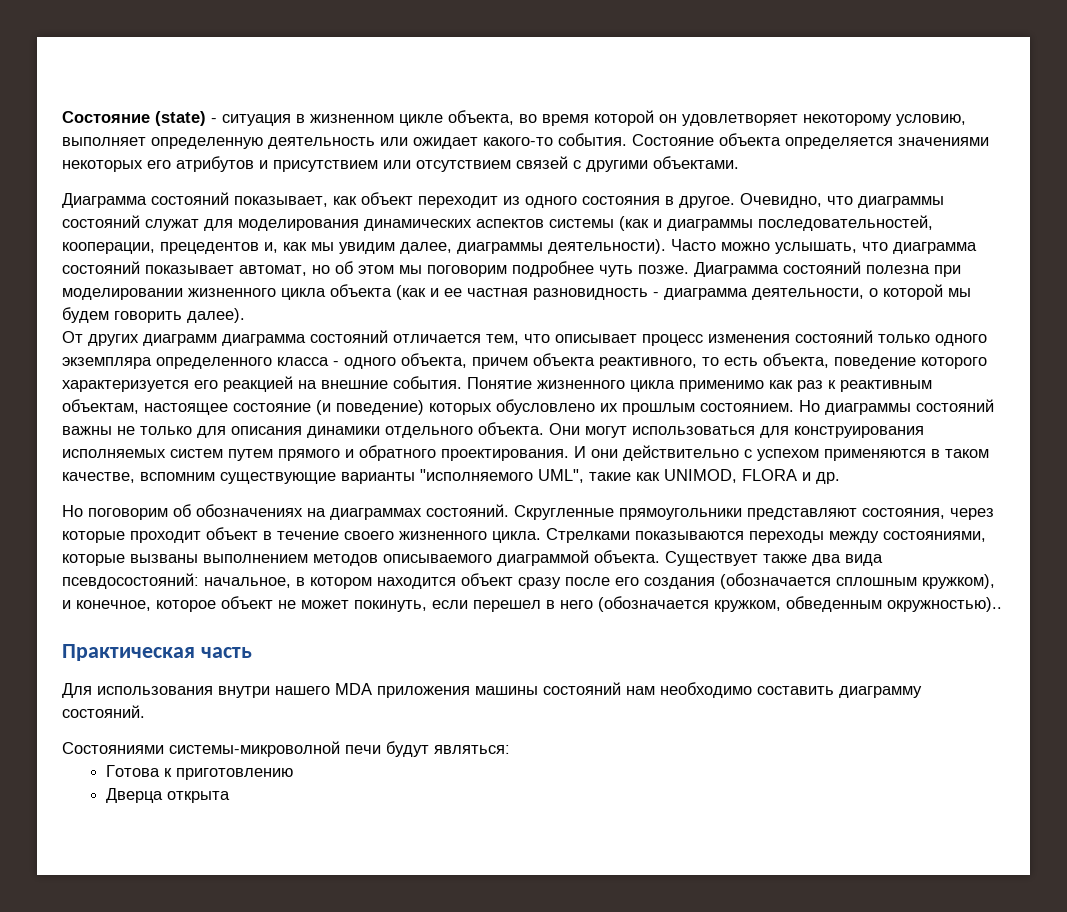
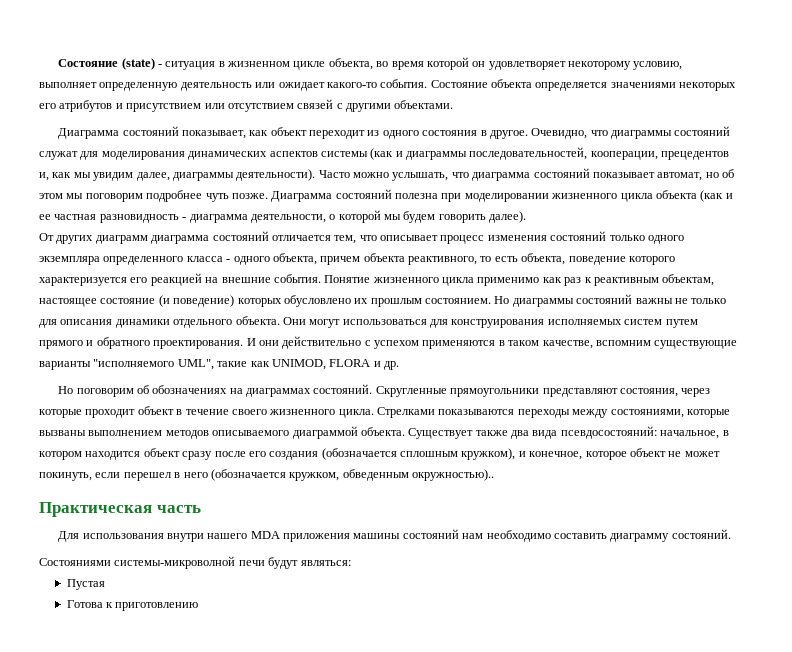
+ Пустая
- Дверца открыта

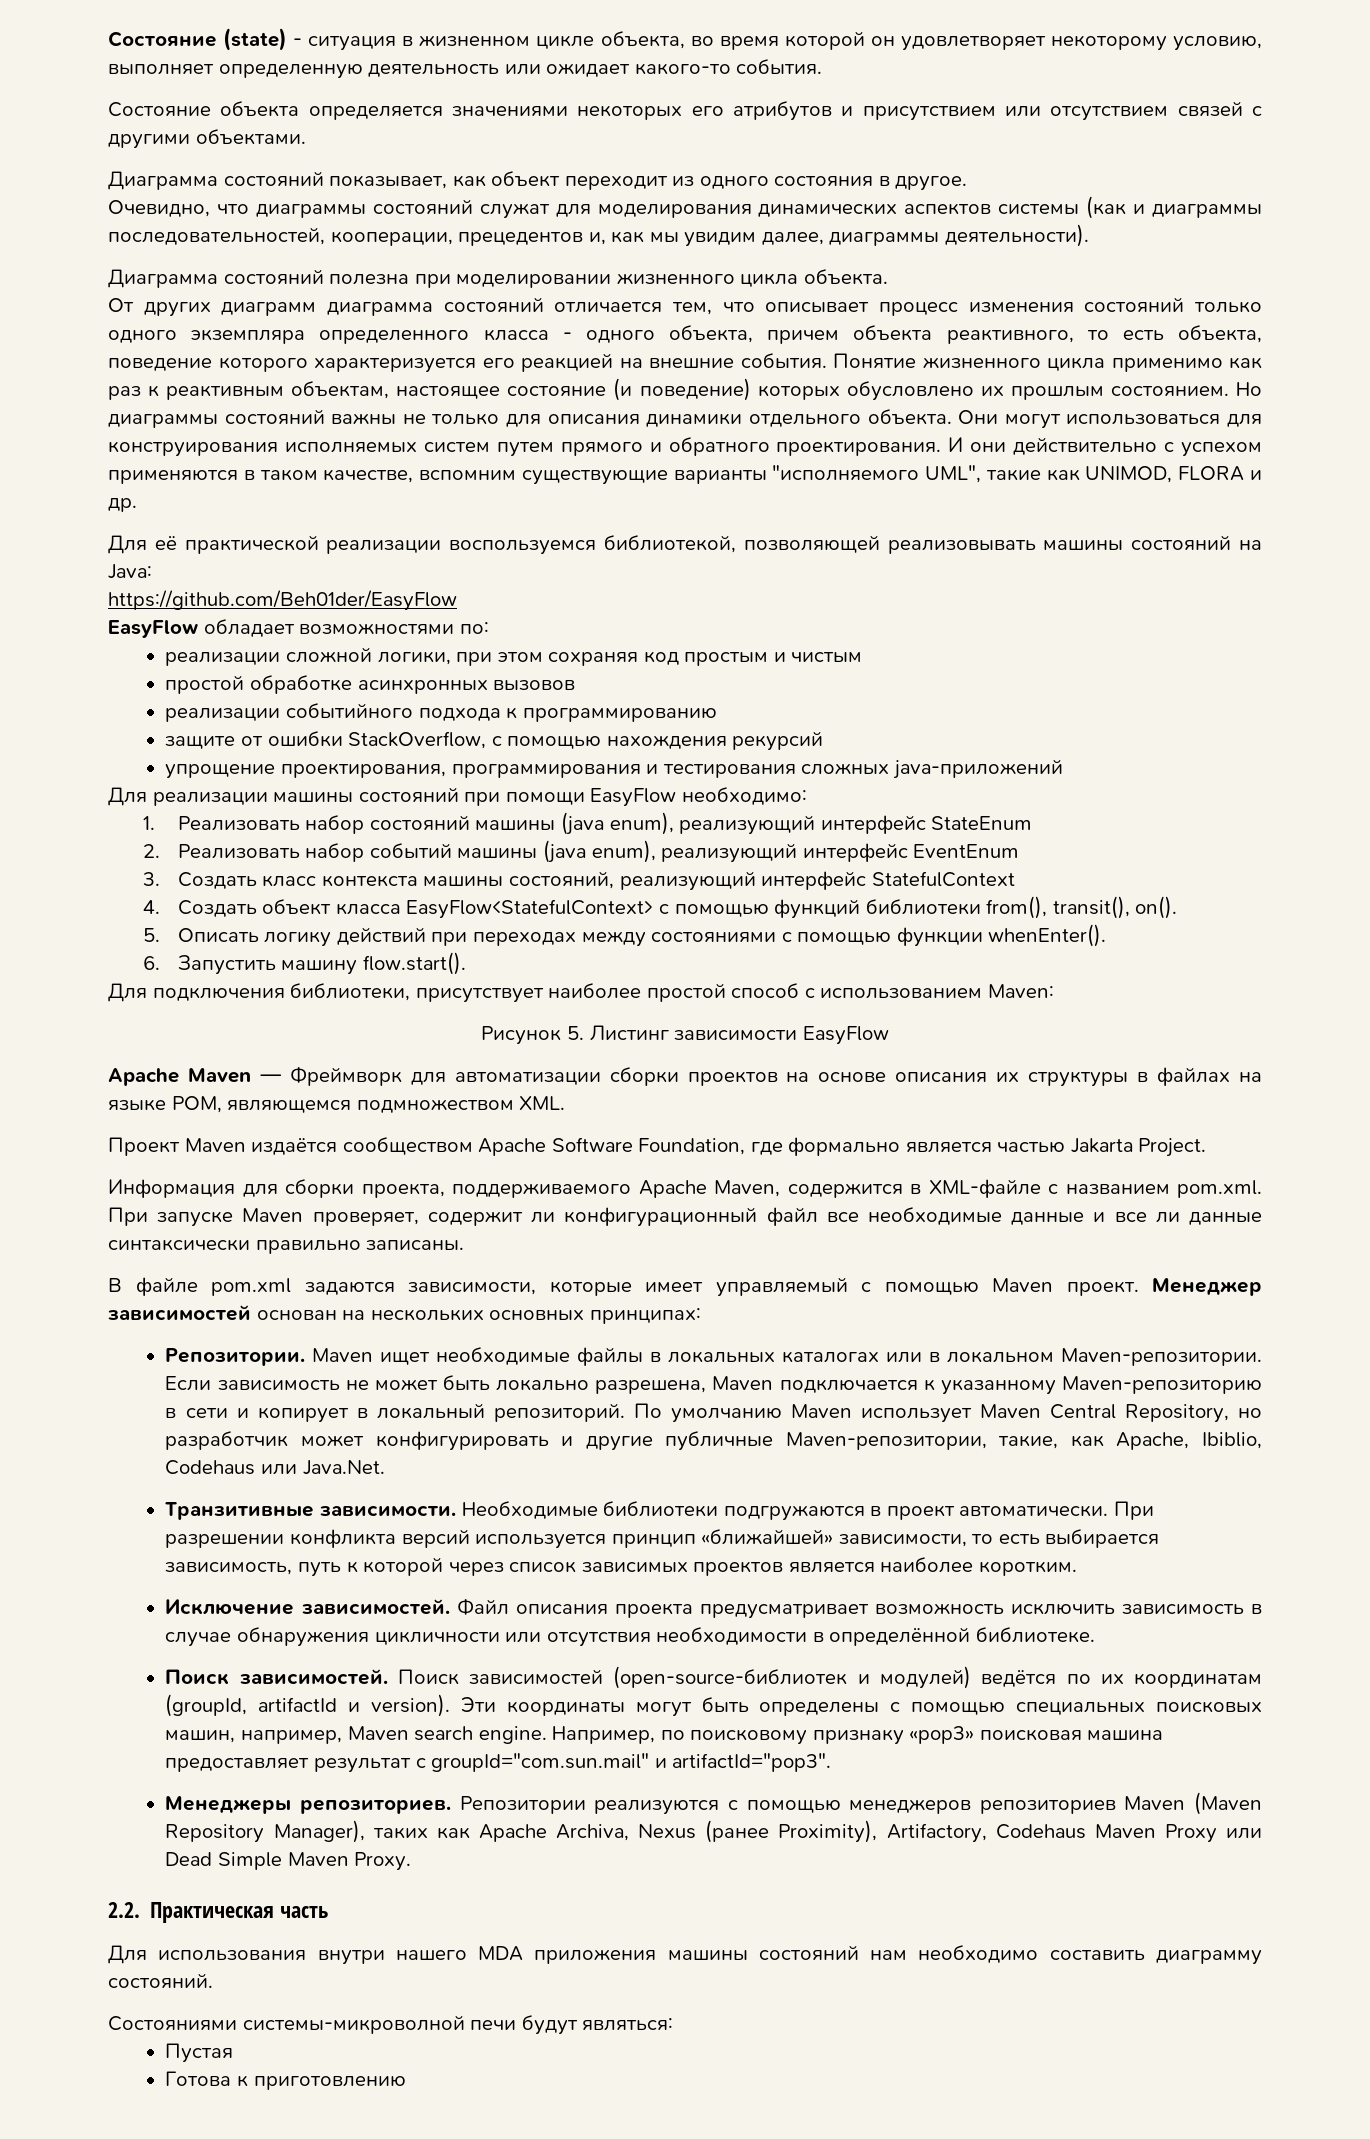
- Состояние (state) - ситуация в жизненном цикле объекта, во время которой он удовлетворяет некоторому условию, выполняет определенную деятельность или ожидает какого-то события. Состояние объекта определяется значениями некоторых его атрибутов и присутствием или отсутствием связей с другими объектами.
+ Состояние (state) - ситуация в жизненном цикле объекта, во время которой он удовлетворяет некоторому условию, выполняет определенную деятельность или ожидает какого-то события.
+ Состояние объекта определяется значениями некоторых его атрибутов и присутствием или отсутствием связей с другими объектами.
- Диаграмма состояний показывает, как объект переходит из одного состояния в другое. Очевидно, что диаграммы состояний служат для моделирования динамических аспектов системы (как и диаграммы последовательностей, кооперации, прецедентов и, как мы увидим далее, диаграммы деятельности). Часто можно услышать, что диаграмма состояний показывает автомат, но об этом мы поговорим подробнее чуть позже. Диаграмма состояний полезна при моделировании жизненного цикла объекта (как и ее частная разновидность - диаграмма деятельности, о которой мы будем говорить далее).
+ Диаграмма состояний показывает, как объект переходит из одного состояния в другое.
+ Очевидно, что диаграммы состояний служат для моделирования динамических аспектов системы (как и диаграммы последовательностей, кооперации, прецедентов и, как мы увидим далее, диаграммы деятельности).
+ Диаграмма состояний полезна при моделировании жизненного цикла объекта.
- Но поговорим об обозначениях на диаграммах состояний. Скругленные прямоугольники представляют состояния, через которые проходит объект в течение своего жизненного цикла. Стрелками показываются переходы между состояниями, которые вызваны выполнением методов описываемого диаграммой объекта. Существует также два вида псевдосостояний: начальное, в котором находится объект сразу после его создания (обозначается сплошным кружком), и конечное, которое объект не может покинуть, если перешел в него (обозначается кружком, обведенным окружностью)..
- Практическая часть
+ Для её практической реализации воспользуемся библиотекой, позволяющей реализовывать машины состояний на Java:
+ https://github.com/Beh01der/EasyFlow
+ EasyFlow обладает возможностями по:
+ реализации сложной логики, при этом сохраняя код простым и чистым
+ простой обработке асинхронных вызовов
+ реализации событийного подхода к программированию
+ защите от ошибки StackOverflow, с помощью нахождения рекурсий
+ упрощение проектирования, программирования и тестирования сложных java-приложений
+ Для реализации машины состояний при помощи EasyFlow необходимо:
+ 1. Реализовать набор состояний машины (java enum), реализующий интерфейс StateEnum
+ 2. Реализовать набор событий машины (java enum), реализующий интерфейс EventEnum
+ 3. Создать класс контекста машины состояний, реализующий интерфейс StatefulContext
+ 4. Создать объект класса EasyFlow<StatefulContext> с помощью функций библиотеки from(), transit(), on().
+ 5. Описать логику действий при переходах между состояниями с помощью функции whenEnter().
+ 6. Запустить машину flow.start().
+ Для подключения библиотеки, присутствует наиболее простой способ с использованием Maven:
+ Рисунок 5. Листинг зависимости EasyFlow
+ Apache Maven — Фреймворк для автоматизации сборки проектов на основе описания их структуры в файлах на языке POM, являющемся подмножеством XML.
+ Проект Maven издаётся сообществом Apache Software Foundation, где формально является частью Jakarta Project.
+ Информация для сборки проекта, поддерживаемого Apache Maven, содержится в XML-файле с названием pom.xml. При запуске Maven проверяет, содержит ли конфигурационный файл все необходимые данные и все ли данные синтаксически правильно записаны.
+ В файле pom.xml задаются зависимости, которые имеет управляемый с помощью Maven проект. Менеджер зависимостей основан на нескольких основных принципах:
+ Репозитории. Maven ищет необходимые файлы в локальных каталогах или в локальном Maven-репозитории. Если зависимость не может быть локально разрешена, Maven подключается к указанному Maven-репозиторию в сети и копирует в локальный репозиторий. По умолчанию Maven использует Maven Central Repository, но разработчик может конфигурировать и другие публичные Maven-репозитории, такие, как Apache, Ibiblio, Codehaus или Java.Net.
+ Транзитивные зависимости. Необходимые библиотеки подгружаются в проект автоматически. При разрешении конфликта версий используется принцип «ближайшей» зависимости, то есть выбирается зависимость, путь к которой через список зависимых проектов является наиболее коротким.
+ Исключение зависимостей. Файл описания проекта предусматривает возможность исключить зависимость в случае обнаружения цикличности или отсутствия необходимости в определённой библиотеке.
+ Поиск зависимостей. Поиск зависимостей (open-source-библиотек и модулей) ведётся по их координатам (groupId, artifactId и version). Эти координаты могут быть определены с помощью специальных поисковых машин, например, Maven search engine. Например, по поисковому признаку «pop3» поисковая машина предоставляет результат с groupId="com.sun.mail" и artifactId="pop3".
+ Менеджеры репозиториев. Репозитории реализуются с помощью менеджеров репозиториев Maven (Maven Repository Manager), таких как Apache Archiva, Nexus (ранее Proximity), Artifactory, Codehaus Maven Proxy или Dead Simple Maven Proxy.
+ 2.2. Практическая часть

